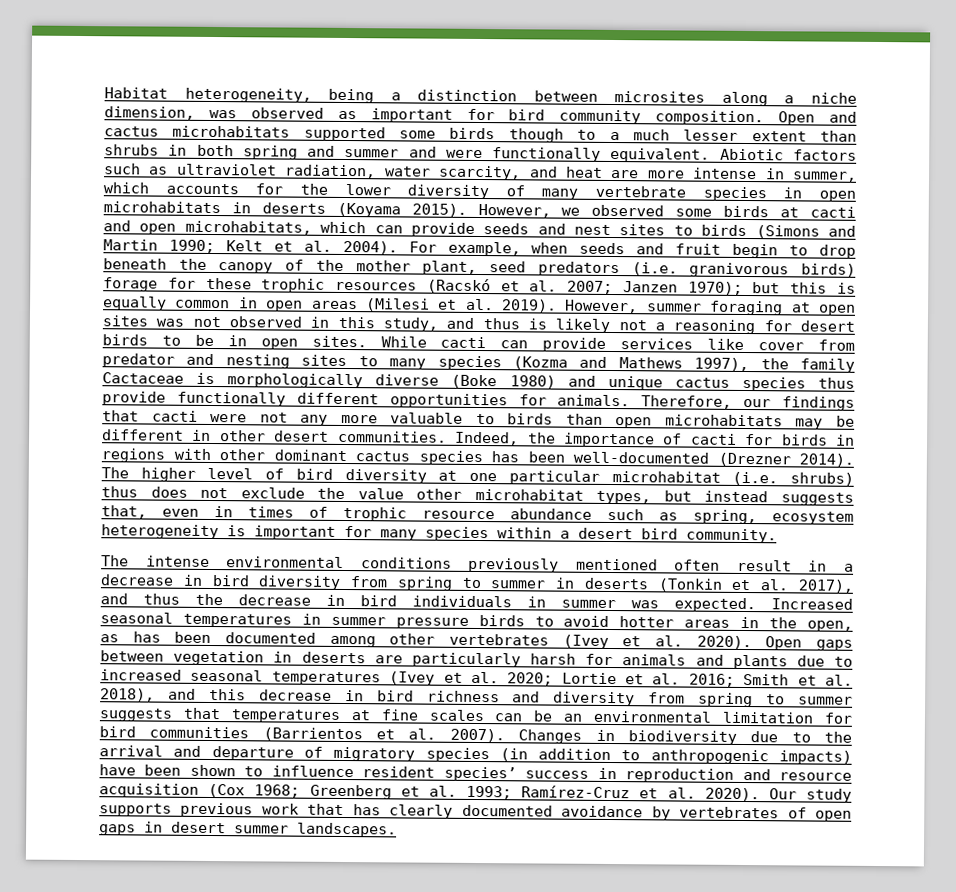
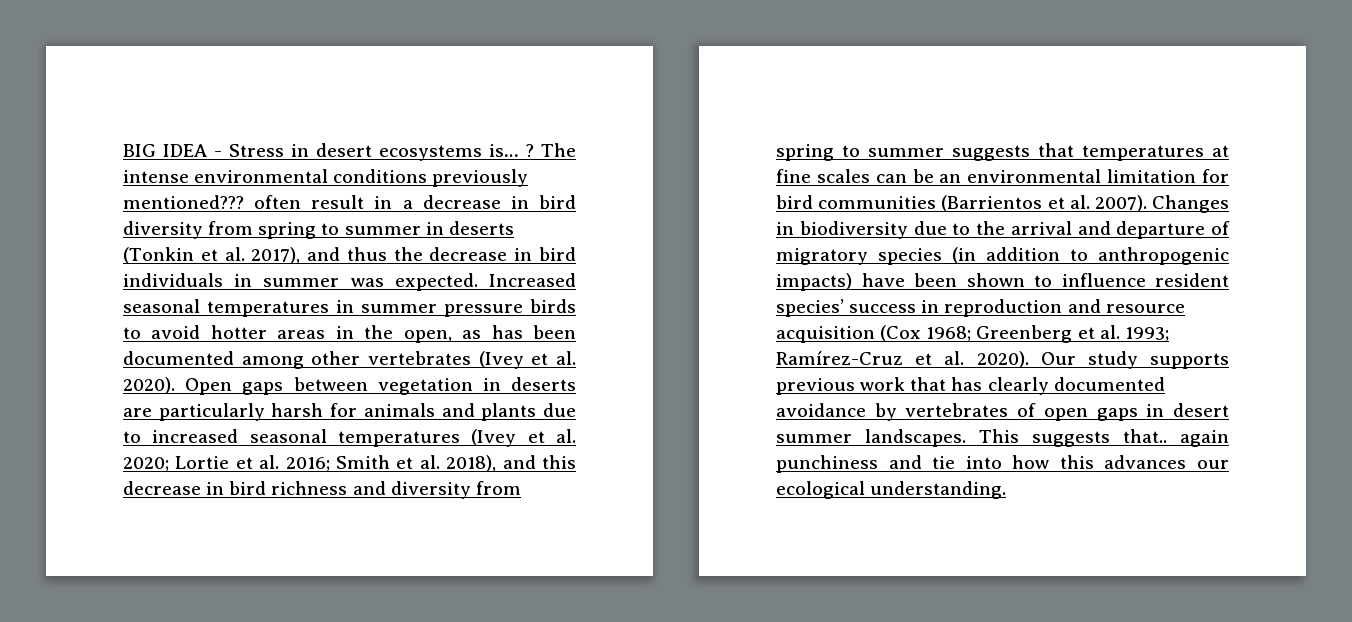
- Habitat heterogeneity, being a distinction between microsites along a niche dimension, was observed as important for bird community composition. Open and cactus microhabitats supported some birds though to a much lesser extent than shrubs in both spring and summer and were functionally equivalent. Abiotic factors such as ultraviolet radiation, water scarcity, and heat are more intense in summer, which accounts for the lower diversity of many vertebrate species in open microhabitats in deserts (Koyama 2015). However, we observed some birds at cacti and open microhabitats, which can provide seeds and nest sites to birds (Simons and Martin 1990; Kelt et al. 2004). For example, when seeds and fruit begin to drop beneath the canopy of the mother plant, seed predators (i.e. granivorous birds) forage for these trophic resources (Racskó et al. 2007; Janzen 1970); but this is equally common in open areas (Milesi et al. 2019). However, summer foraging at open sites was not observed in this study, and thus is likely not a reasoning for desert birds to be in open sites. While cacti can provide services like cover from predator and nesting sites to many species (Kozma and Mathews 1997), the family Cactaceae is morphologically diverse (Boke 1980) and unique cactus species thus provide functionally different opportunities for animals. Therefore, our findings that cacti were not any more valuable to birds than open microhabitats may be different in other desert communities. Indeed, the importance of cacti for birds in regions with other dominant cactus species has been well-documented (Drezner 2014). The higher level of bird diversity at one particular microhabitat (i.e. shrubs) thus does not exclude the value other microhabitat types, but instead suggests that, even in times of trophic resource abundance such as spring, ecosystem heterogeneity is important for many species within a desert bird community.
- The intense environmental conditions previously mentioned often result in a decrease in bird diversity from spring to summer in deserts (Tonkin et al. 2017), and thus the decrease in bird individuals in summer was expected.
+ BIG IDEA - Stress in desert ecosystems is… ? The intense environmental conditions previously mentioned??? often result in a decrease in bird diversity from spring to summer in deserts (Tonkin et al. 2017), and thus the decrease in bird individuals in summer was expected.
+ This suggests that.. again punchiness and tie into how this advances our ecological understanding.

